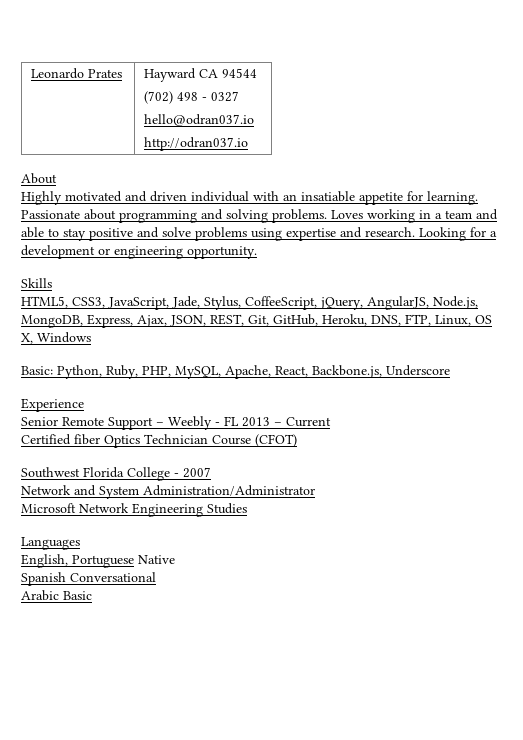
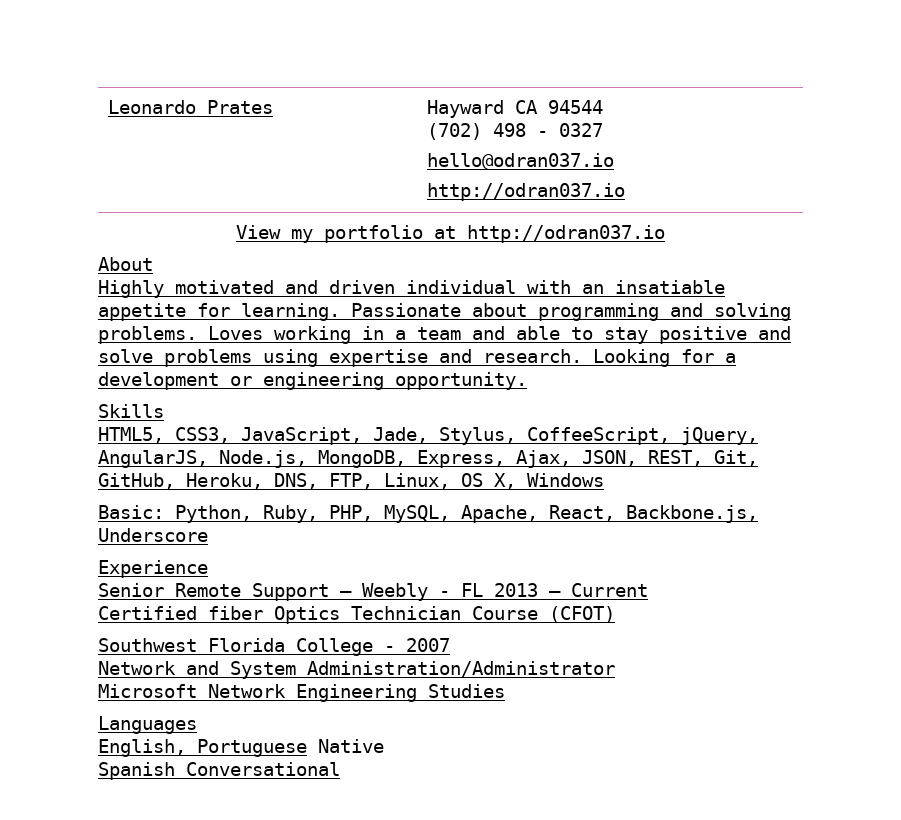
+ View my portfolio at http://odran037.io
- Arabic Basic

